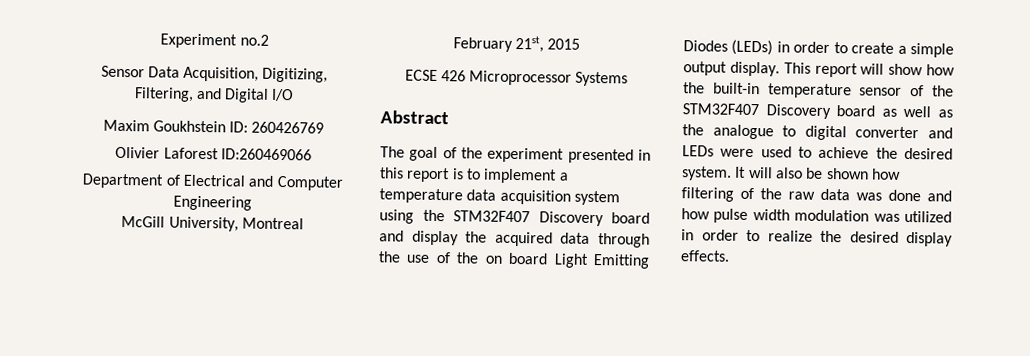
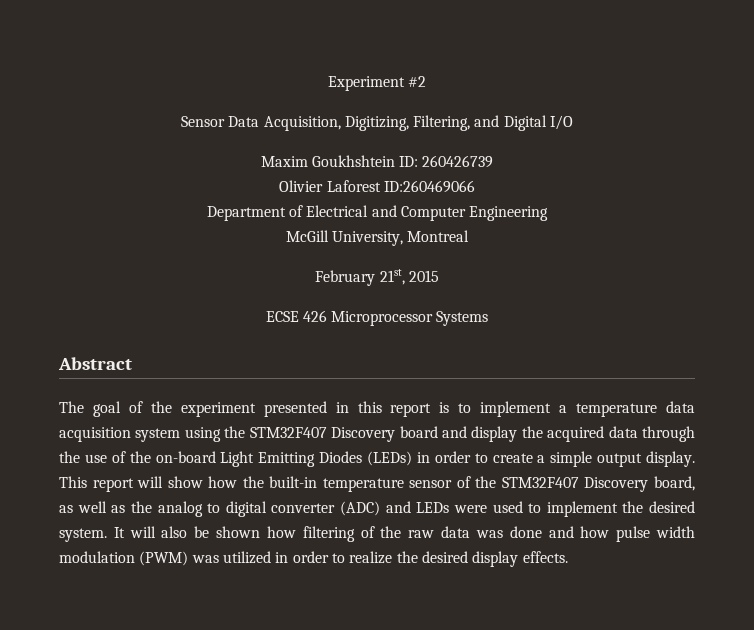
- Experiment no.2
+ Experiment #2
- Maxim Goukhstein ID: 260426769
+ Maxim Goukhshtein ID: 260426739
- The goal of the experiment presented in this report is to implement a temperature data acquisition system using the STM32F407 Discovery board and display the acquired data through the use of the on board Light Emitting Diodes (LEDs) in order to create a simple output display.
+ The goal of the experiment presented in this report is to implement a temperature data acquisition system using the STM32F407 Discovery board and display the acquired data through the use of the on-board Light Emitting Diodes (LEDs) in order to create a simple output display.
- This report will show how the built-in temperature sensor of the STM32F407 Discovery board as well as the analogue to digital converter and LEDs were used to achieve the desired system.
+ This report will show how the built-in temperature sensor of the STM32F407 Discovery board, as well as the analog to digital converter (ADC) and LEDs were used to implement the desired system.
- It will also be shown how filtering of the raw data was done and how pulse width modulation was utilized in order to realize the desired display effects.
+ It will also be shown how filtering of the raw data was done and how pulse width modulation (PWM) was utilized in order to realize the desired display effects.

